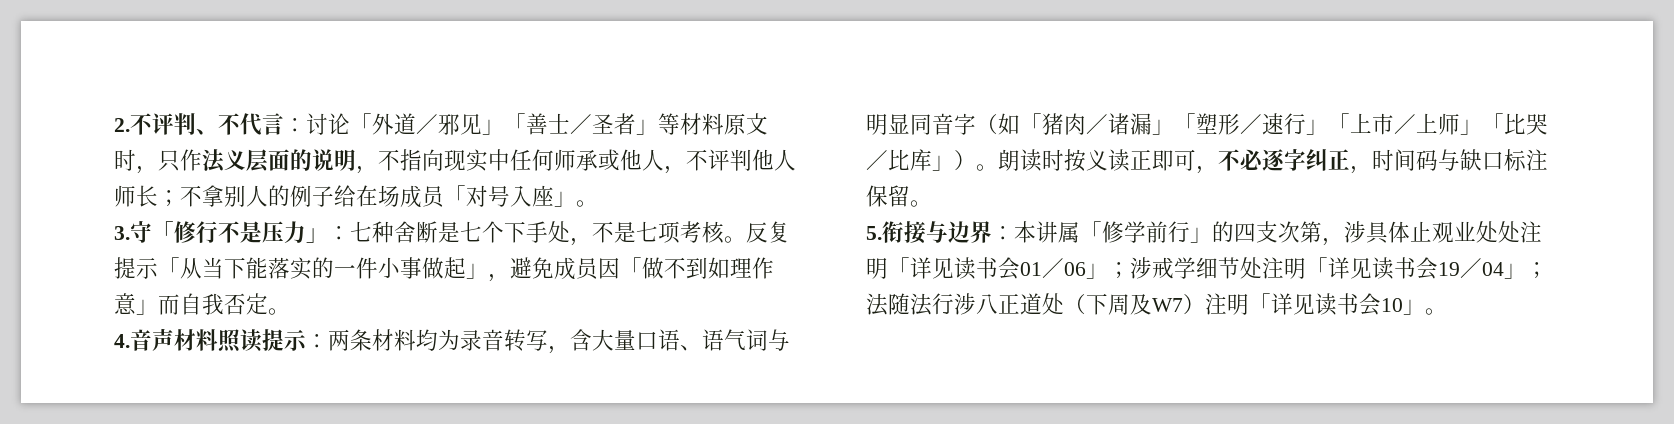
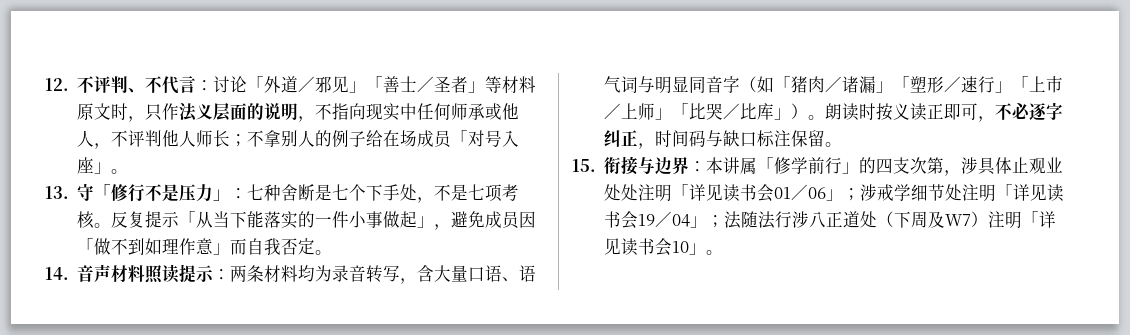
- 2.不评判、不代言：讨论「外道／邪见」「善士／圣者」等材料原文时，只作法义层面的说明，不指向现实中任何师承或他人，不评判他人师长；不拿别人的例子给在场成员「对号入座」。
+ 12.不评判、不代言：讨论「外道／邪见」「善士／圣者」等材料原文时，只作法义层面的说明，不指向现实中任何师承或他人，不评判他人师长；不拿别人的例子给在场成员「对号入座」。
- 3.守「修行不是压力」：七种舍断是七个下手处，不是七项考核。
+ 13.守「修行不是压力」：七种舍断是七个下手处，不是七项考核。
- 4.音声材料照读提示：两条材料均为录音转写，含大量口语、语气词与明显同音字（如「猪肉／诸漏」「塑形／速行」「上市／上师」「比哭／比库」）。
+ 14.音声材料照读提示：两条材料均为录音转写，含大量口语、语气词与明显同音字（如「猪肉／诸漏」「塑形／速行」「上市／上师」「比哭／比库」）。
- 5.衔接与边界：本讲属「修学前行」的四支次第，涉具体止观业处处注明「详见读书会01／06」；涉戒学细节处注明「详见读书会19／04」；法随法行涉八正道处（下周及W7）注明「详见读书会10」。
+ 15.衔接与边界：本讲属「修学前行」的四支次第，涉具体止观业处处注明「详见读书会01／06」；涉戒学细节处注明「详见读书会19／04」；法随法行涉八正道处（下周及W7）注明「详见读书会10」。

